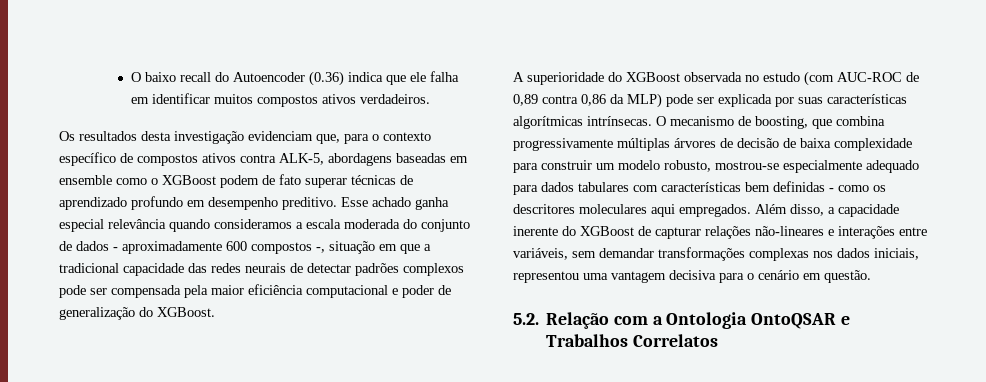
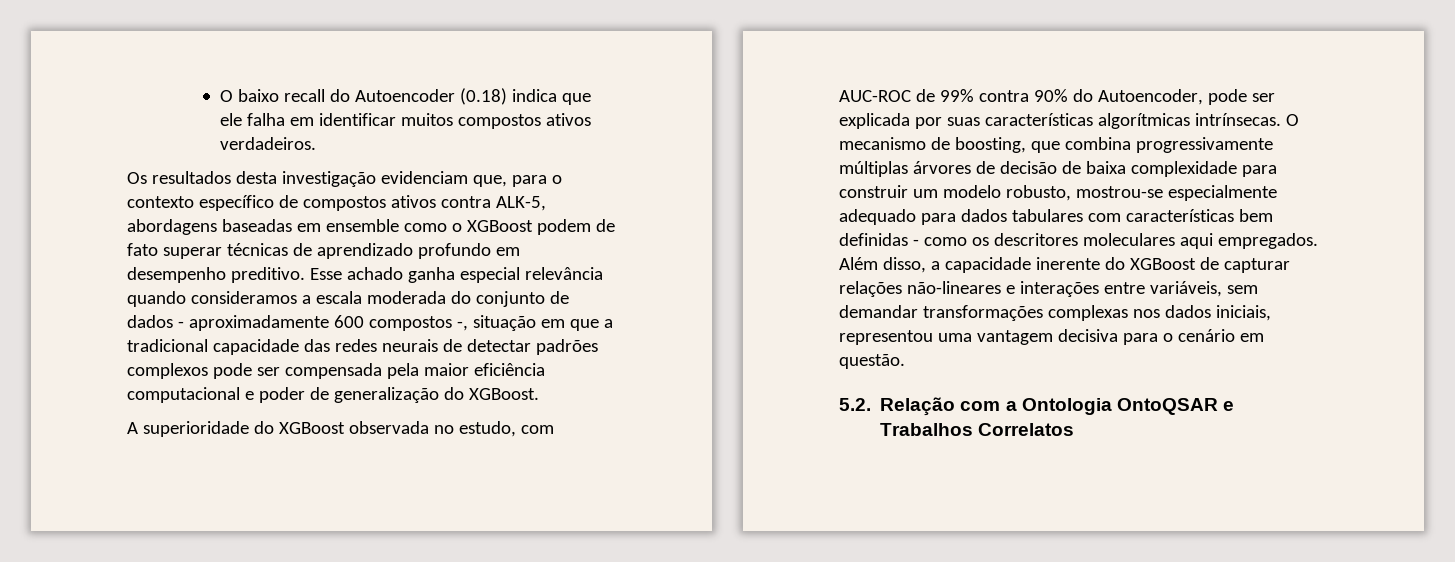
- O baixo recall do Autoencoder (0.36) indica que ele falha em identificar muitos compostos ativos verdadeiros.
+ O baixo recall do Autoencoder (0.18) indica que ele falha em identificar muitos compostos ativos verdadeiros.
- A superioridade do XGBoost observada no estudo (com AUC-ROC de 0,89 contra 0,86 da MLP) pode ser explicada por suas características algorítmicas intrínsecas.
+ A superioridade do XGBoost observada no estudo, com AUC-ROC de 99% contra 90% do Autoencoder, pode ser explicada por suas características algorítmicas intrínsecas.

